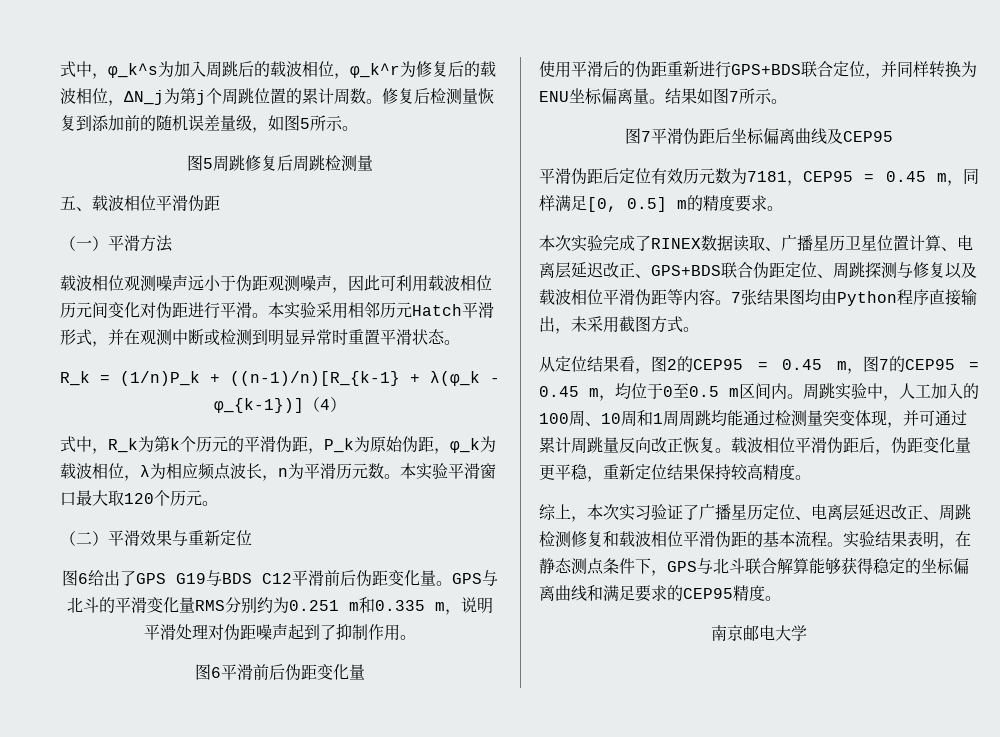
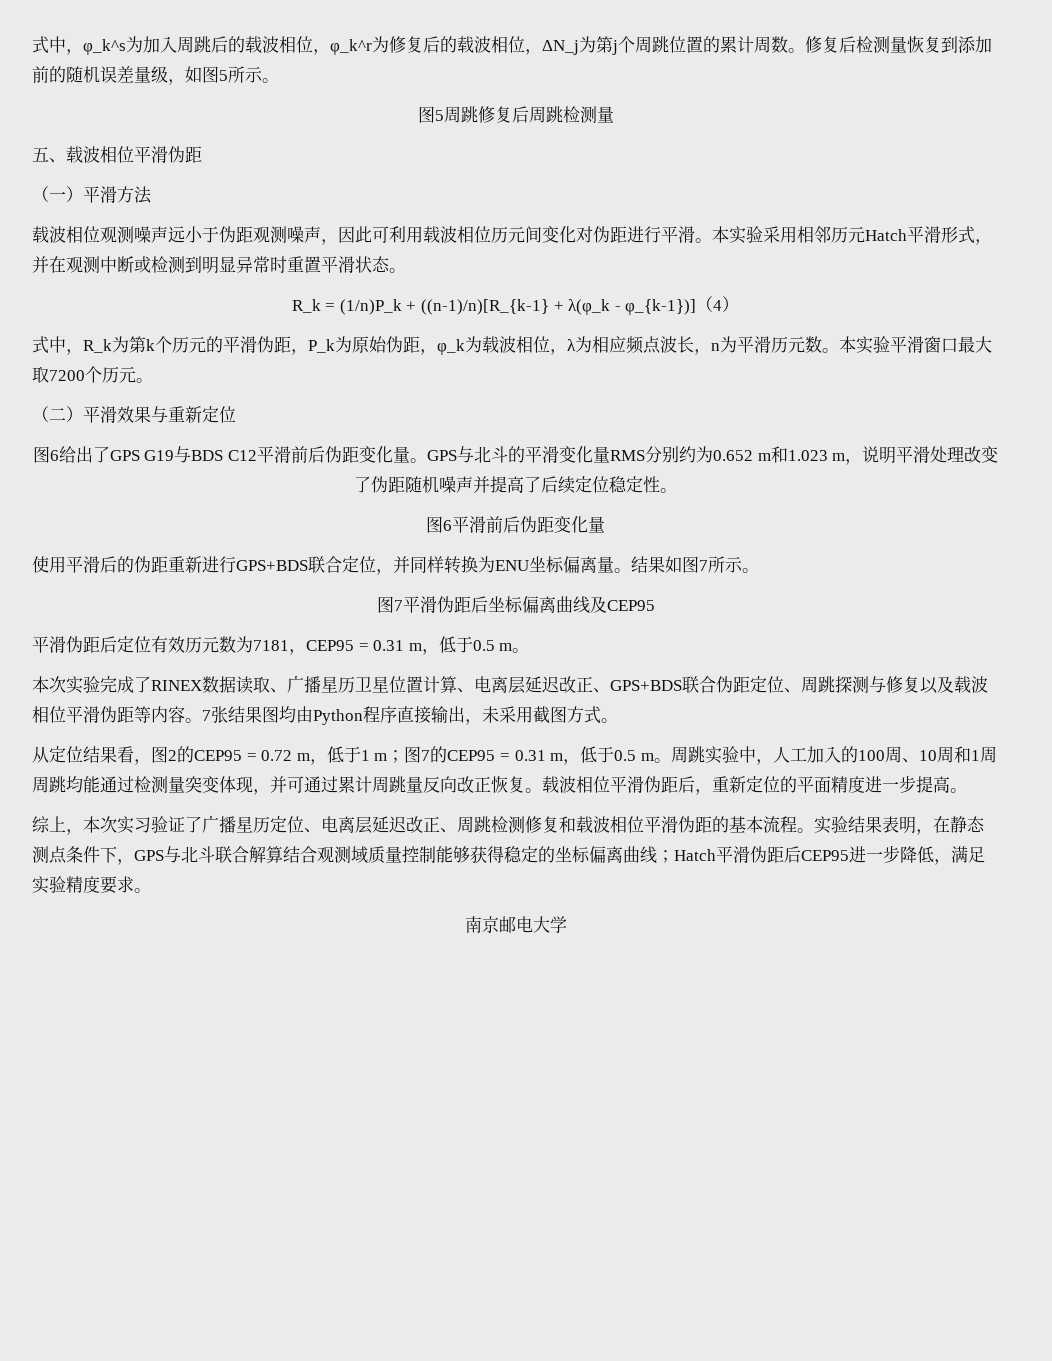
- 本实验平滑窗口最大取120个历元。
+ 本实验平滑窗口最大取7200个历元。
- GPS与北斗的平滑变化量RMS分别约为0.251 m和0.335 m，说明平滑处理对伪距噪声起到了抑制作用。
+ GPS与北斗的平滑变化量RMS分别约为0.652 m和1.023 m，说明平滑处理改变了伪距随机噪声并提高了后续定位稳定性。
- 平滑伪距后定位有效历元数为7181，CEP95 = 0.45 m，同样满足[0, 0.5] m的精度要求。
+ 平滑伪距后定位有效历元数为7181，CEP95 = 0.31 m，低于0.5 m。
- 从定位结果看，图2的CEP95 = 0.45 m，图7的CEP95 = 0.45 m，均位于0至0.5 m区间内。
+ 从定位结果看，图2的CEP95 = 0.72 m，低于1 m；图7的CEP95 = 0.31 m，低于0.5 m。
- 载波相位平滑伪距后，伪距变化量更平稳，重新定位结果保持较高精度。
+ 载波相位平滑伪距后，重新定位的平面精度进一步提高。
- 实验结果表明，在静态测点条件下，GPS与北斗联合解算能够获得稳定的坐标偏离曲线和满足要求的CEP95精度。
+ 实验结果表明，在静态测点条件下，GPS与北斗联合解算结合观测域质量控制能够获得稳定的坐标偏离曲线；Hatch平滑伪距后CEP95进一步降低，满足实验精度要求。

